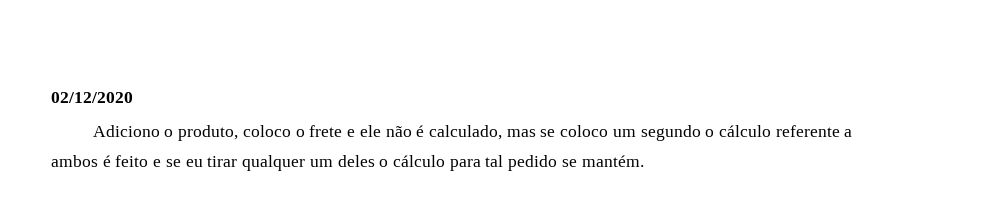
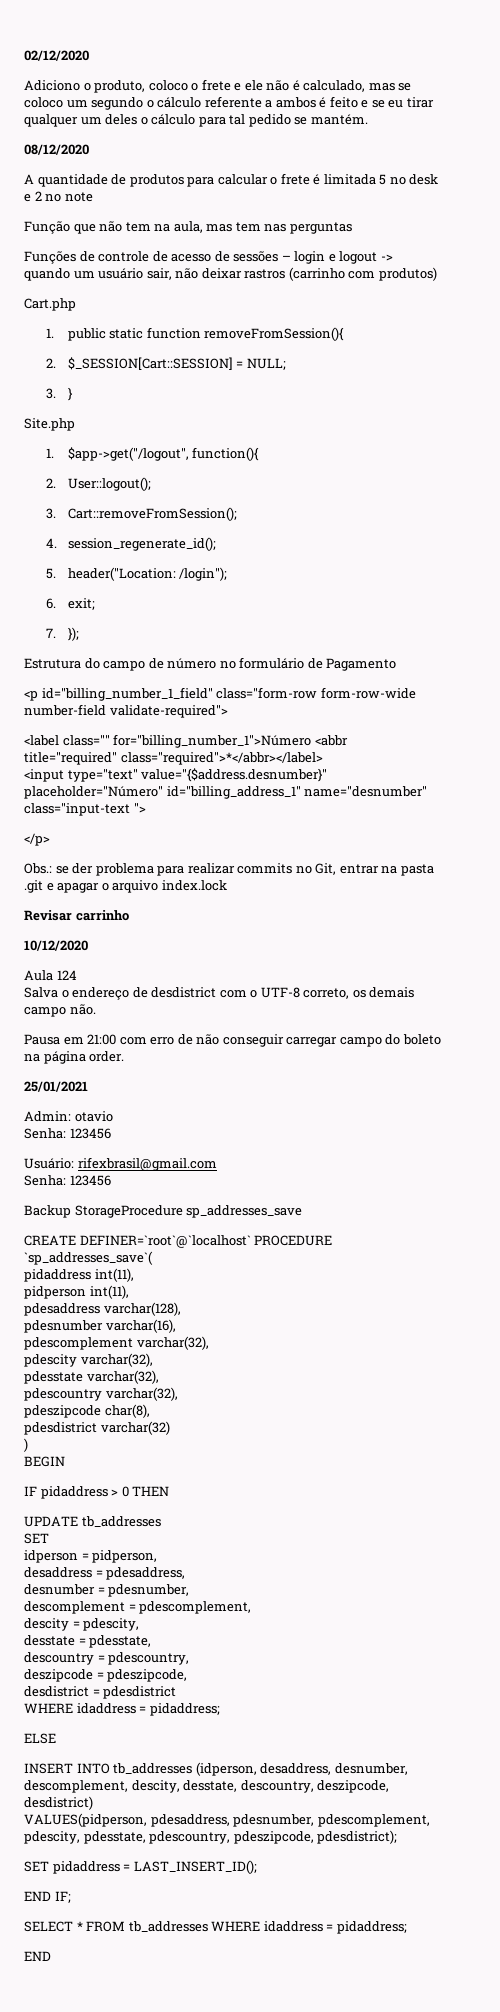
+ 08/12/2020
+ A quantidade de produtos para calcular o frete é limitada 5 no desk e 2 no note
+ Função que não tem na aula, mas tem nas perguntas
+ Funções de controle de acesso de sessões – login e logout -> quando um usuário sair, não deixar rastros (carrinho com produtos)
+ Cart.php
+ 1. public static function removeFromSession(){
+ 2. $_SESSION[Cart::SESSION] = NULL;
+ 3. }
+ Site.php
+ 1. $app->get("/logout", function(){
+ 2. User::logout();
+ 3. Cart::removeFromSession();
+ 4. session_regenerate_id();
+ 5. header("Location: /login");
+ 6. exit;
+ 7. });
+ Estrutura do campo de número no formulário de Pagamento
+ <p id="billing_number_1_field" class="form-row form-row-wide number-field validate-required">
+ <label class="" for="billing_number_1">Número <abbr title="required" class="required">*</abbr></label>
+ <input type="text" value="{$address.desnumber}" placeholder="Número" id="billing_address_1" name="desnumber" class="input-text ">
+ </p>
+ Obs.: se der problema para realizar commits no Git, entrar na pasta .git e apagar o arquivo index.lock
+ Revisar carrinho
+ 10/12/2020
+ Aula 124
+ Salva o endereço de desdistrict com o UTF-8 correto, os demais campo não.
+ Pausa em 21:00 com erro de não conseguir carregar campo do boleto na página order.
+ 25/01/2021
+ Admin: otavio
+ Senha: 123456
+ Usuário: rifexbrasil@gmail.com
+ Senha: 123456
+ Backup StorageProcedure sp_addresses_save
+ CREATE DEFINER=`root`@`localhost` PROCEDURE `sp_addresses_save`(
+ pidaddress int(11),
+ pidperson int(11),
+ pdesaddress varchar(128),
+ pdesnumber varchar(16),
+ pdescomplement varchar(32),
+ pdescity varchar(32),
+ pdesstate varchar(32),
+ pdescountry varchar(32),
+ pdeszipcode char(8),
+ pdesdistrict varchar(32)
+ )
+ BEGIN
+ IF pidaddress > 0 THEN
+ UPDATE tb_addresses
+ SET
+ idperson = pidperson,
+ desaddress = pdesaddress,
+ desnumber = pdesnumber,
+ descomplement = pdescomplement,
+ descity = pdescity,
+ desstate = pdesstate,
+ descountry = pdescountry,
+ deszipcode = pdeszipcode,
+ desdistrict = pdesdistrict
+ WHERE idaddress = pidaddress;
+ ELSE
+ INSERT INTO tb_addresses (idperson, desaddress, desnumber, descomplement, descity, desstate, descountry, deszipcode, desdistrict)
+ VALUES(pidperson, pdesaddress, pdesnumber, pdescomplement, pdescity, pdesstate, pdescountry, pdeszipcode, pdesdistrict);
+ SET pidaddress = LAST_INSERT_ID();
+ END IF;
+ SELECT * FROM tb_addresses WHERE idaddress = pidaddress;
+ END

